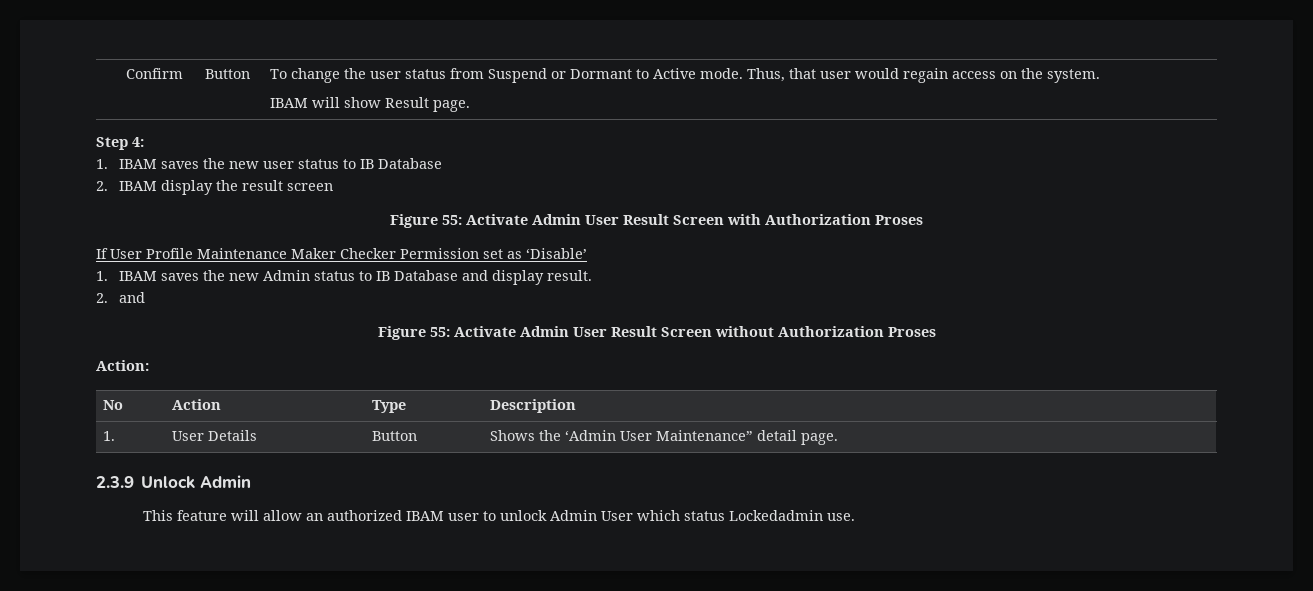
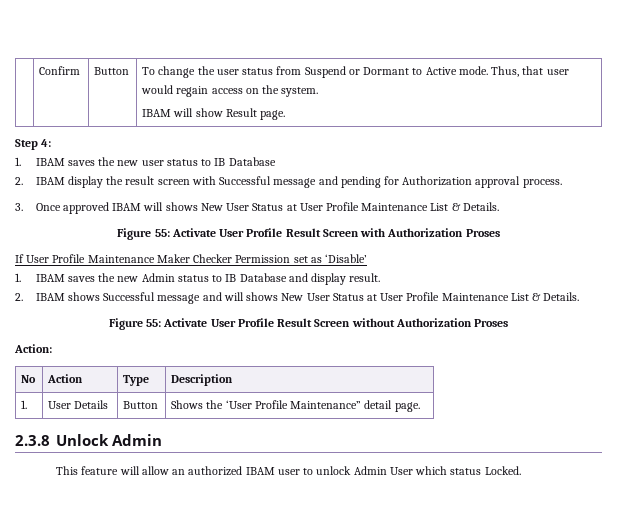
- 2. IBAM display the result screen
- Figure 55: Activate Admin User Result Screen with Authorization Proses
+ 2. IBAM display the result screen with Successful message and pending for Authorization approval process.
+ 3. Once approved IBAM will shows New User Status at User Profile Maintenance List & Details.
+ Figure 55: Activate User Profile Result Screen with Authorization Proses
- 2. and
- Figure 55: Activate Admin User Result Screen without Authorization Proses
+ 2. IBAM shows Successful message and will shows New User Status at User Profile Maintenance List & Details.
+ Figure 55: Activate User Profile Result Screen without Authorization Proses
- 1. | User Details | Button | Shows the ‘Admin User Maintenance” detail page.
+ 1. | User Details | Button | Shows the ‘User Profile Maintenance” detail page.
- 2.3.9 Unlock Admin
+ 2.3.8 Unlock Admin
- This feature will allow an authorized IBAM user to unlock Admin User which status Lockedadmin use.
+ This feature will allow an authorized IBAM user to unlock Admin User which status Locked.

